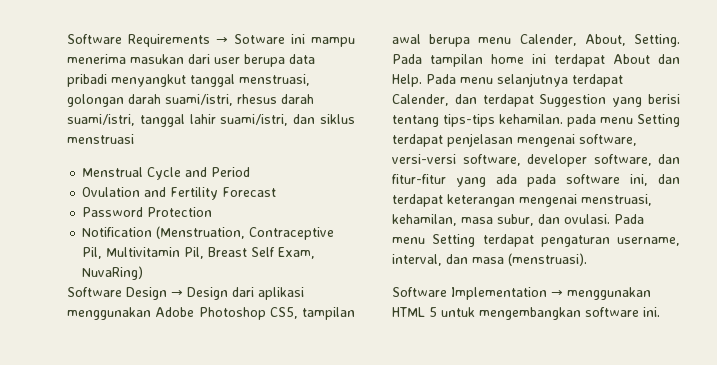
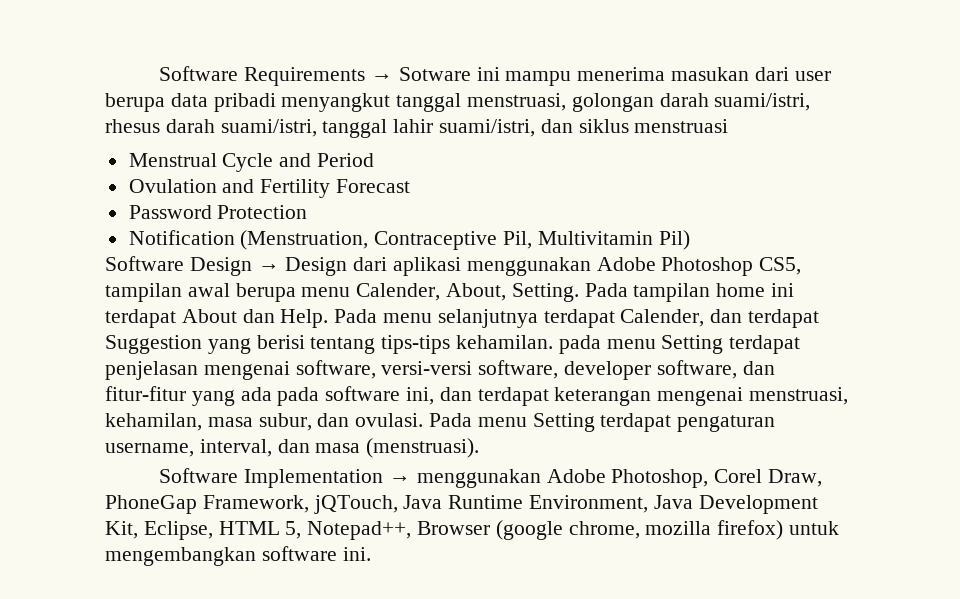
- Notification (Menstruation, Contraceptive Pil, Multivitamin Pil, Breast Self Exam, NuvaRing)
+ Notification (Menstruation, Contraceptive Pil, Multivitamin Pil)
- Software Implementation → menggunakan HTML 5 untuk mengembangkan software ini.
+ Software Implementation → menggunakan Adobe Photoshop, Corel Draw, PhoneGap Framework, jQTouch, Java Runtime Environment, Java Development Kit, Eclipse, HTML 5, Notepad++, Browser (google chrome, mozilla firefox) untuk mengembangkan software ini.

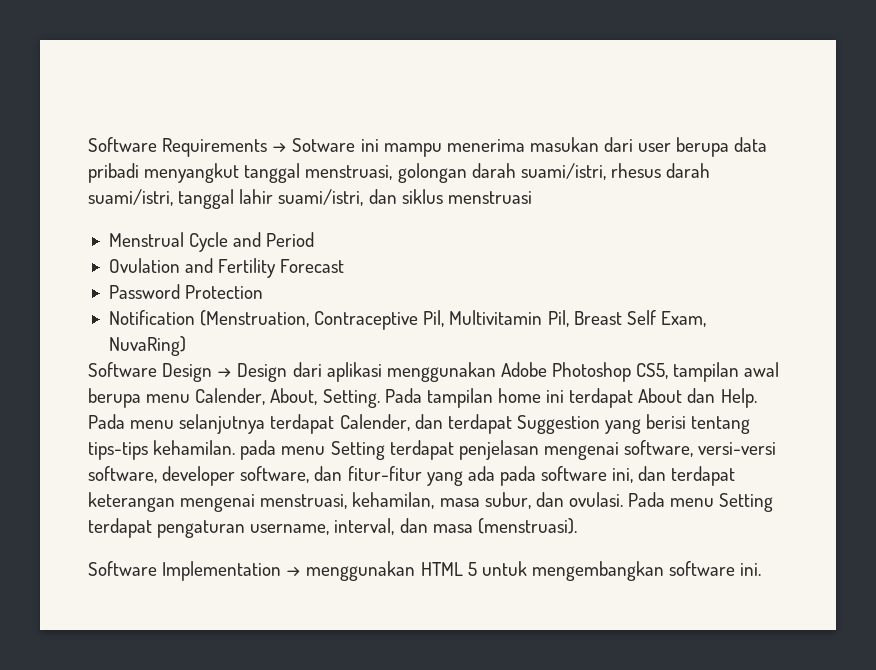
- Notification (Menstruation, Contraceptive Pil, Multivitamin Pil)
+ Notification (Menstruation, Contraceptive Pil, Multivitamin Pil, Breast Self Exam, NuvaRing)
- Software Implementation → menggunakan Adobe Photoshop, Corel Draw, PhoneGap Framework, jQTouch, Java Runtime Environment, Java Development Kit, Eclipse, HTML 5, Notepad++, Browser (google chrome, mozilla firefox) untuk mengembangkan software ini.
+ Software Implementation → menggunakan HTML 5 untuk mengembangkan software ini.

